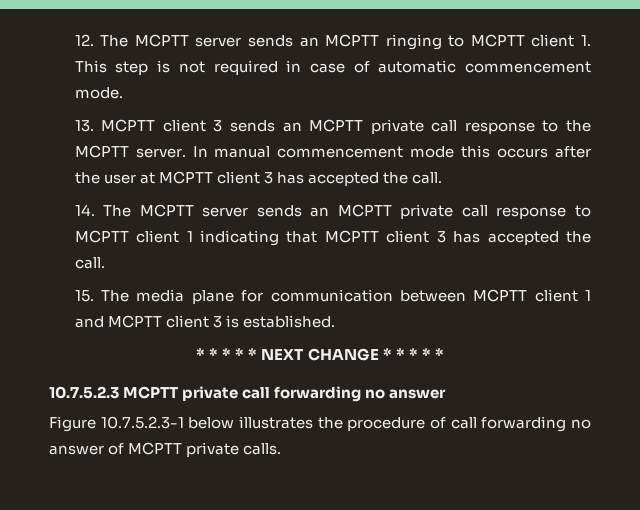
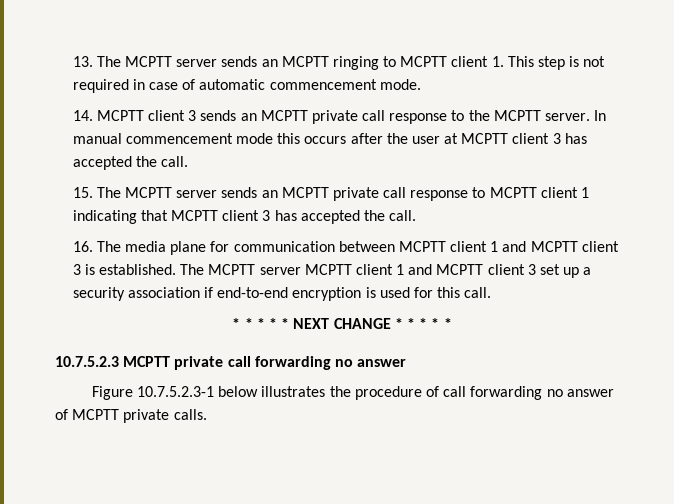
- 12. The MCPTT server sends an MCPTT ringing to MCPTT client 1. This step is not required in case of automatic commencement mode.
+ 13. The MCPTT server sends an MCPTT ringing to MCPTT client 1. This step is not required in case of automatic commencement mode.
- 13. MCPTT client 3 sends an MCPTT private call response to the MCPTT server.
+ 14. MCPTT client 3 sends an MCPTT private call response to the MCPTT server.
- 14. The MCPTT server sends an MCPTT private call response to MCPTT client 1 indicating that MCPTT client 3 has accepted the call.
+ 15. The MCPTT server sends an MCPTT private call response to MCPTT client 1 indicating that MCPTT client 3 has accepted the call.
- 15. The media plane for communication between MCPTT client 1 and MCPTT client 3 is established.
+ 16. The media plane for communication between MCPTT client 1 and MCPTT client 3 is established. The MCPTT server MCPTT client 1 and MCPTT client 3 set up a security association if end-to-end encryption is used for this call.

